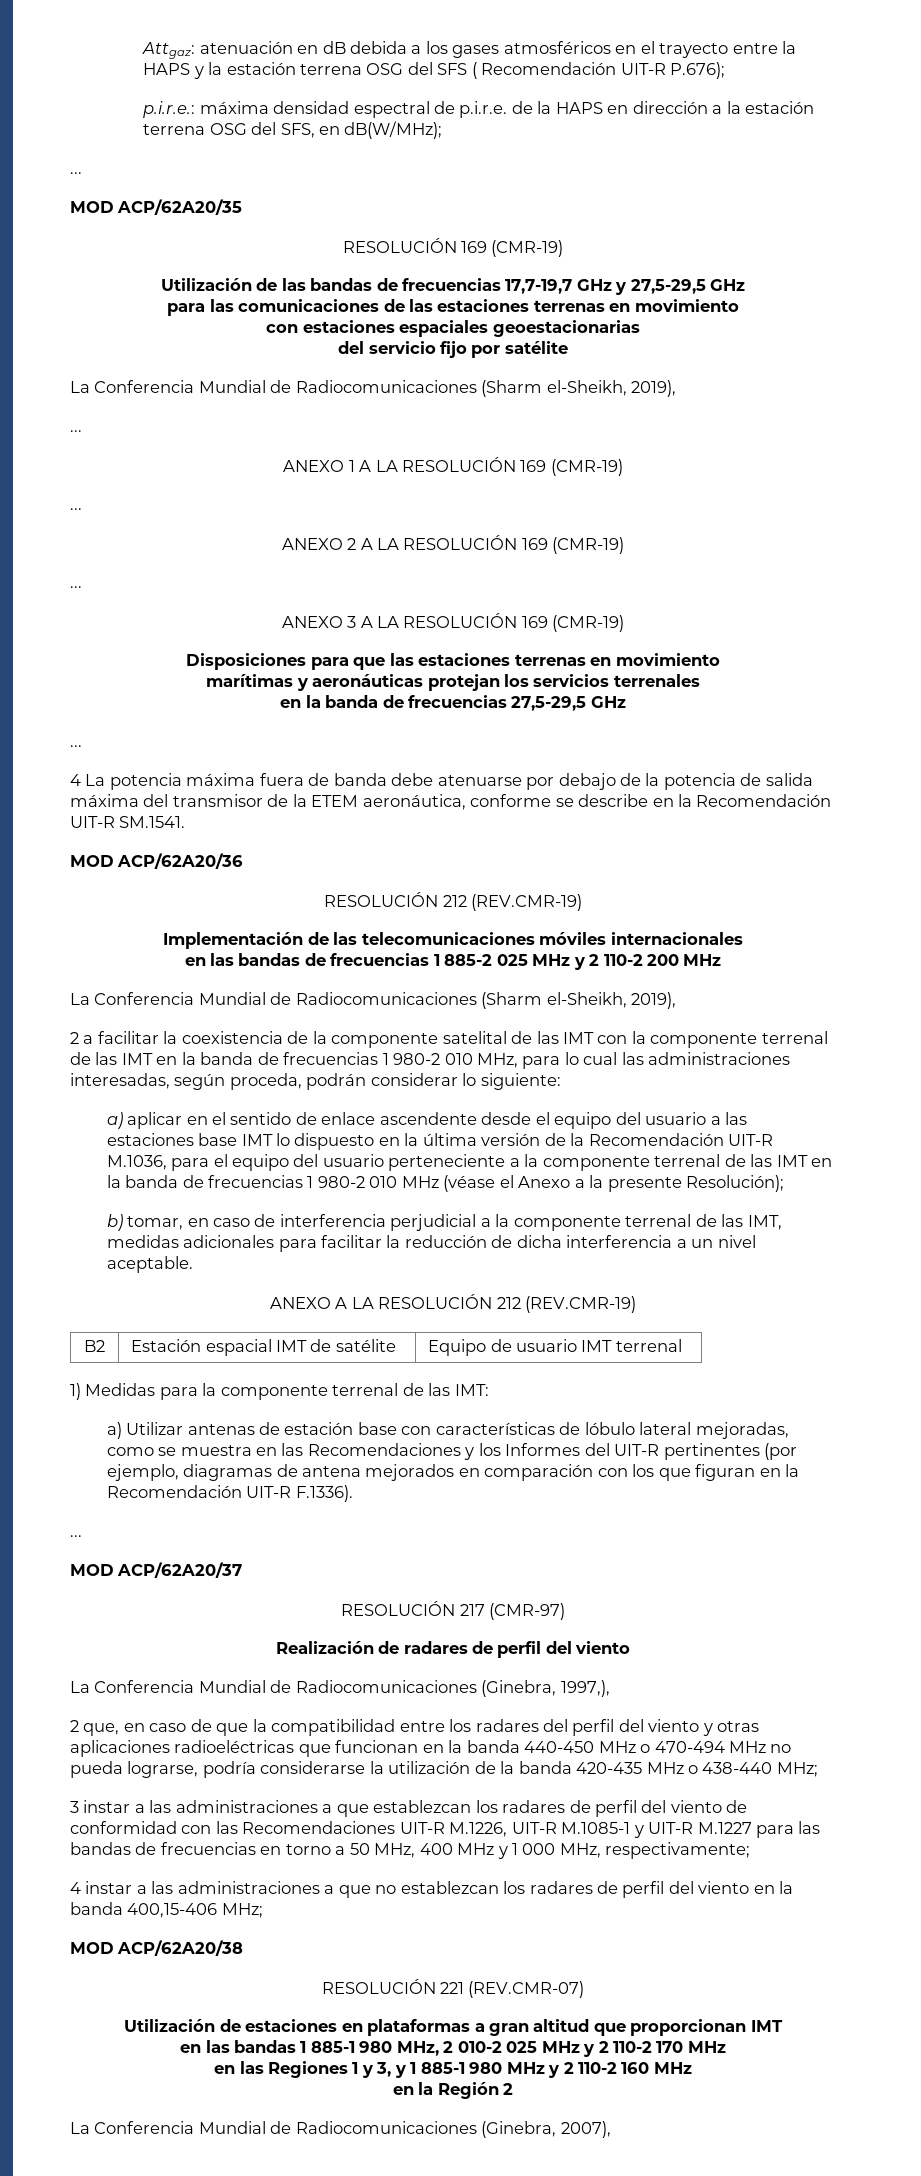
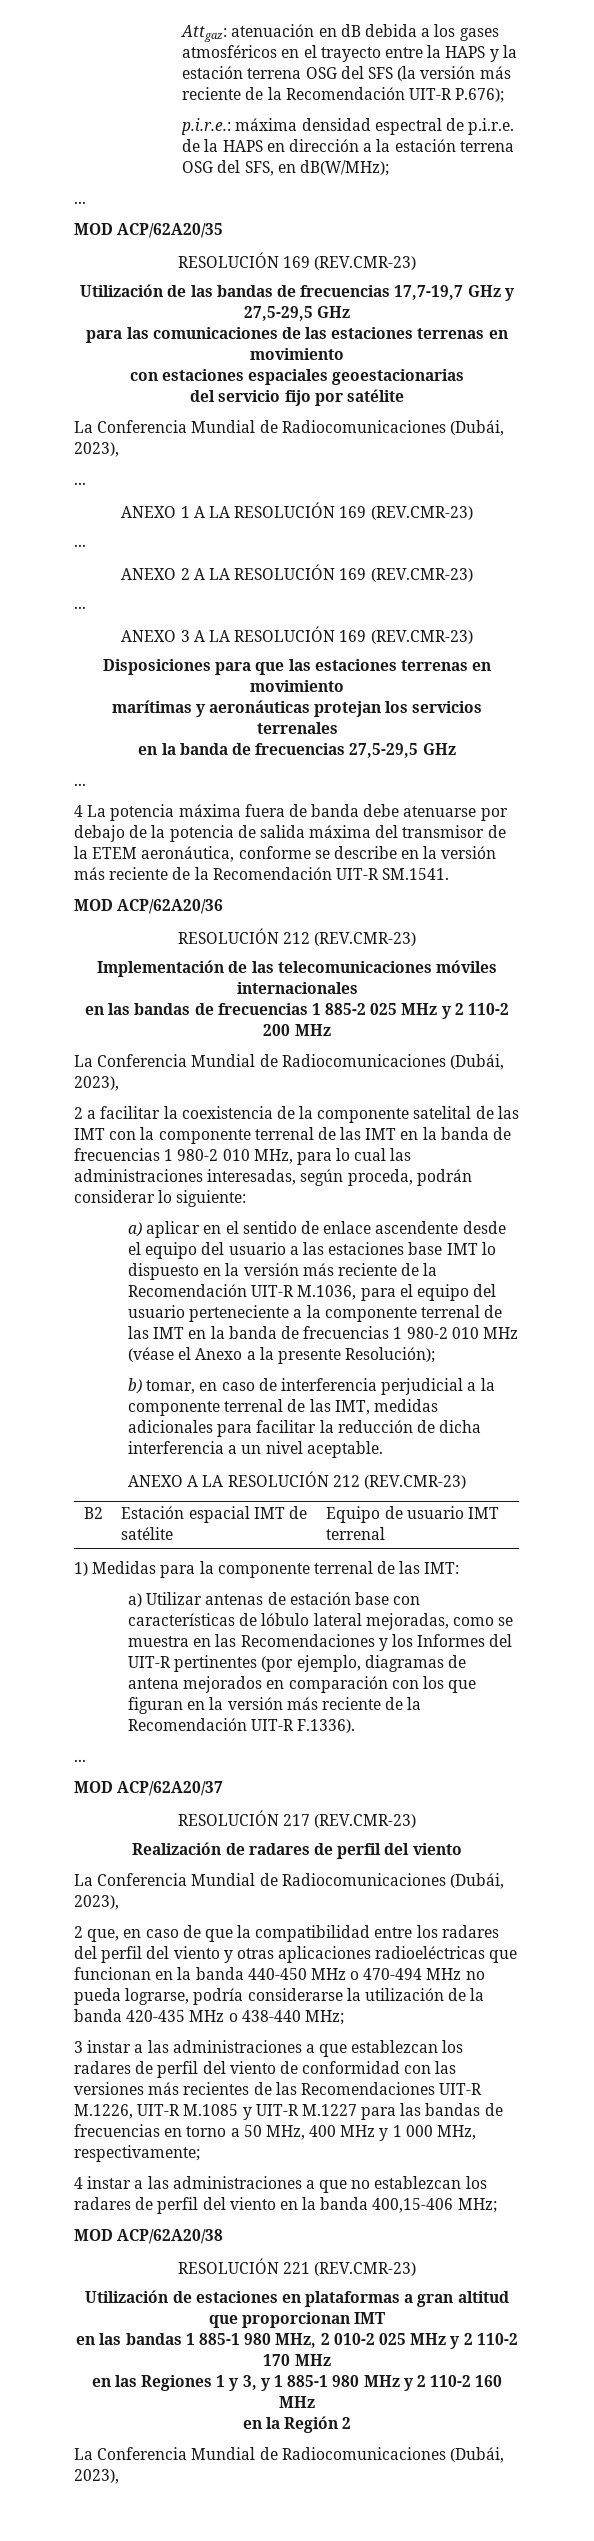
- Attgaz: atenuación en dB debida a los gases atmosféricos en el trayecto entre la HAPS y la estación terrena OSG del SFS ( Recomendación UIT-R P.676);
+ Attgaz: atenuación en dB debida a los gases atmosféricos en el trayecto entre la HAPS y la estación terrena OSG del SFS (la versión más reciente de la Recomendación UIT-R P.676);
  MOD ACP/62A20/35
- RESOLUCIÓN 169 (CMR-19)
+ RESOLUCIÓN 169 (REV.CMR-23)
  del servicio fijo por satélite
- La Conferencia Mundial de Radiocomunicaciones (Sharm el-Sheikh, 2019),
+ La Conferencia Mundial de Radiocomunicaciones (Dubái, 2023),
- ANEXO 1 A LA RESOLUCIÓN 169 (CMR-19)
+ ANEXO 1 A LA RESOLUCIÓN 169 (REV.CMR-23)
- ANEXO 2 A LA RESOLUCIÓN 169 (CMR-19)
+ ANEXO 2 A LA RESOLUCIÓN 169 (REV.CMR-23)
- ANEXO 3 A LA RESOLUCIÓN 169 (CMR-19)
+ ANEXO 3 A LA RESOLUCIÓN 169 (REV.CMR-23)
- 4 La potencia máxima fuera de banda debe atenuarse por debajo de la potencia de salida máxima del transmisor de la ETEM aeronáutica, conforme se describe en la Recomendación UIT-R SM.1541.
+ 4 La potencia máxima fuera de banda debe atenuarse por debajo de la potencia de salida máxima del transmisor de la ETEM aeronáutica, conforme se describe en la versión más reciente de la Recomendación UIT-R SM.1541.
  MOD ACP/62A20/36
- RESOLUCIÓN 212 (REV.CMR-19)
+ RESOLUCIÓN 212 (REV.CMR-23)
  en las bandas de frecuencias 1 885-2 025 MHz y 2 110-2 200 MHz
- La Conferencia Mundial de Radiocomunicaciones (Sharm el-Sheikh, 2019),
+ La Conferencia Mundial de Radiocomunicaciones (Dubái, 2023),
- a) aplicar en el sentido de enlace ascendente desde el equipo del usuario a las estaciones base IMT lo dispuesto en la última versión de la Recomendación UIT-R M.1036, para el equipo del usuario perteneciente a la componente terrenal de las IMT en la banda de frecuencias 1 980-2 010 MHz (véase el Anexo a la presente Resolución);
+ a) aplicar en el sentido de enlace ascendente desde el equipo del usuario a las estaciones base IMT lo dispuesto en la versión más reciente de la Recomendación UIT-R M.1036, para el equipo del usuario perteneciente a la componente terrenal de las IMT en la banda de frecuencias 1 980-2 010 MHz (véase el Anexo a la presente Resolución);
- ANEXO A LA RESOLUCIÓN 212 (REV.CMR-19)
+ ANEXO A LA RESOLUCIÓN 212 (REV.CMR-23)
- a) Utilizar antenas de estación base con características de lóbulo lateral mejoradas, como se muestra en las Recomendaciones y los Informes del UIT-R pertinentes (por ejemplo, diagramas de antena mejorados en comparación con los que figuran en la Recomendación UIT-R F.1336).
+ a) Utilizar antenas de estación base con características de lóbulo lateral mejoradas, como se muestra en las Recomendaciones y los Informes del UIT-R pertinentes (por ejemplo, diagramas de antena mejorados en comparación con los que figuran en la versión más reciente de la Recomendación UIT-R F.1336).
- RESOLUCIÓN 217 (CMR-97)
+ RESOLUCIÓN 217 (REV.CMR-23)
  Realización de radares de perfil del viento
- La Conferencia Mundial de Radiocomunicaciones (Ginebra, 1997,),
+ La Conferencia Mundial de Radiocomunicaciones (Dubái, 2023),
- 3 instar a las administraciones a que establezcan los radares de perfil del viento de conformidad con las Recomendaciones UIT-R M.1226, UIT-R M.1085-1 y UIT-R M.1227 para las bandas de frecuencias en torno a 50 MHz, 400 MHz y 1 000 MHz, respectivamente;
+ 3 instar a las administraciones a que establezcan los radares de perfil del viento de conformidad con las versiones más recientes de las Recomendaciones UIT-R M.1226, UIT-R M.1085 y UIT-R M.1227 para las bandas de frecuencias en torno a 50 MHz, 400 MHz y 1 000 MHz, respectivamente;
- RESOLUCIÓN 221 (REV.CMR-07)
+ RESOLUCIÓN 221 (REV.CMR-23)
  en la Región 2
- La Conferencia Mundial de Radiocomunicaciones (Ginebra, 2007),
+ La Conferencia Mundial de Radiocomunicaciones (Dubái, 2023),

